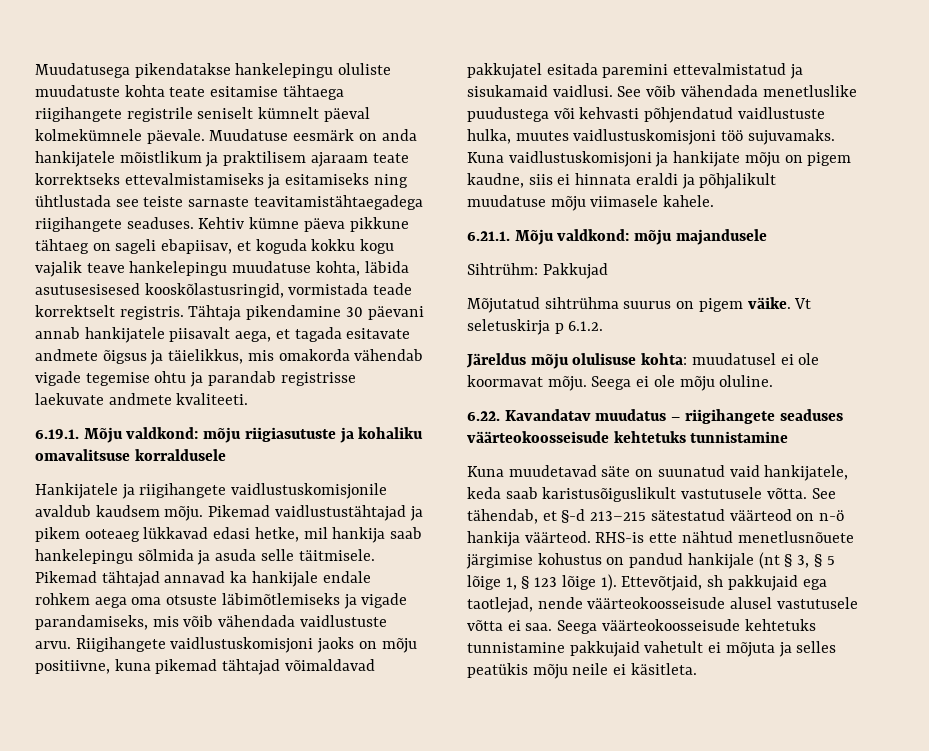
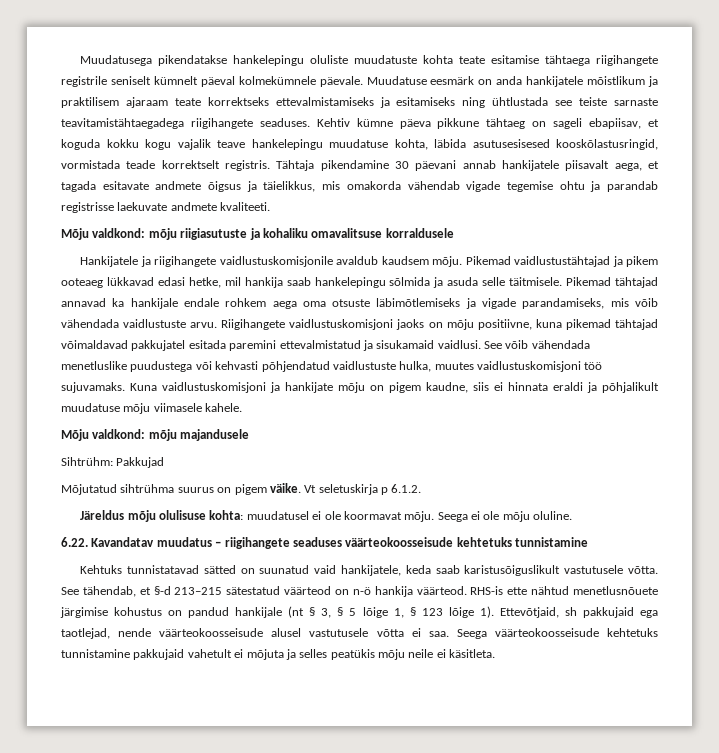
- 6.19.1. Mõju valdkond: mõju riigiasutuste ja kohaliku omavalitsuse korraldusele
+ Mõju valdkond: mõju riigiasutuste ja kohaliku omavalitsuse korraldusele
- 6.21.1. Mõju valdkond: mõju majandusele
+ Mõju valdkond: mõju majandusele
- Kuna muudetavad säte on suunatud vaid hankijatele, keda saab karistusõiguslikult vastutusele võtta.
+ Kehtuks tunnistatavad sätted on suunatud vaid hankijatele, keda saab karistusõiguslikult vastutusele võtta.

